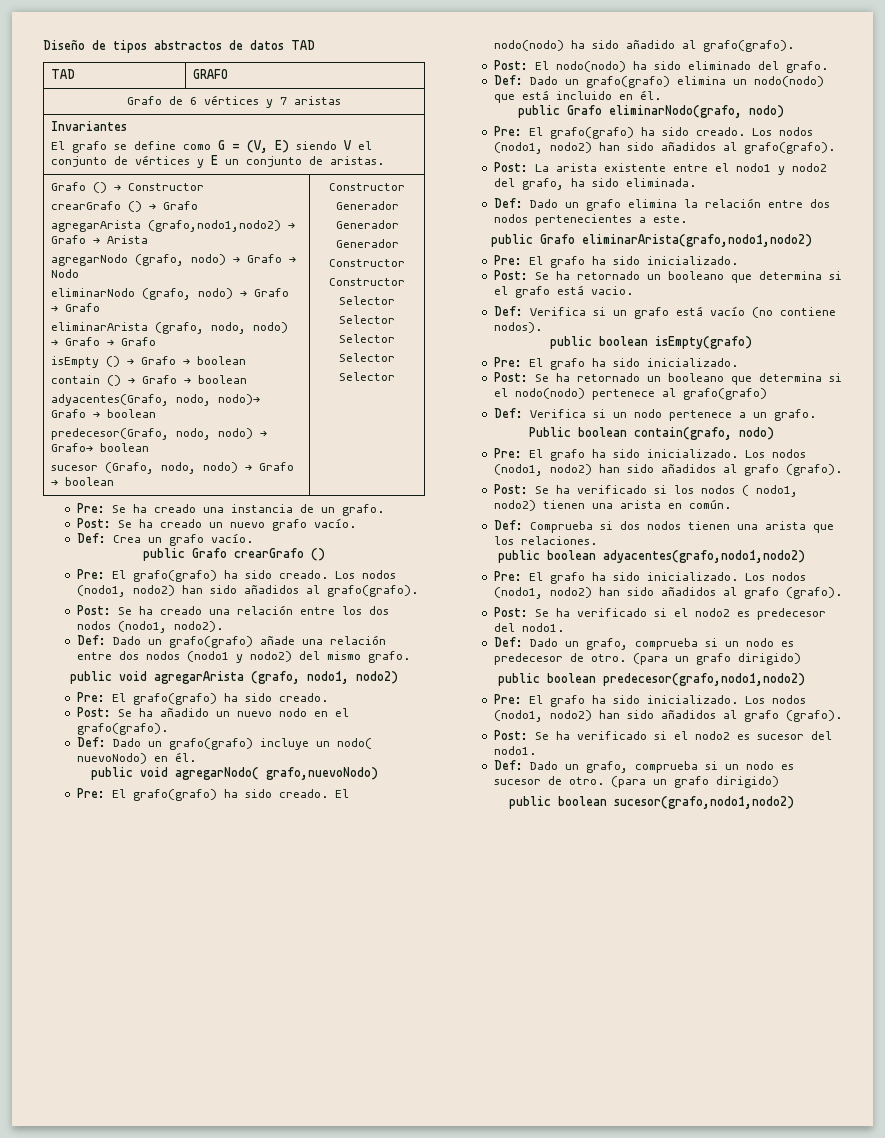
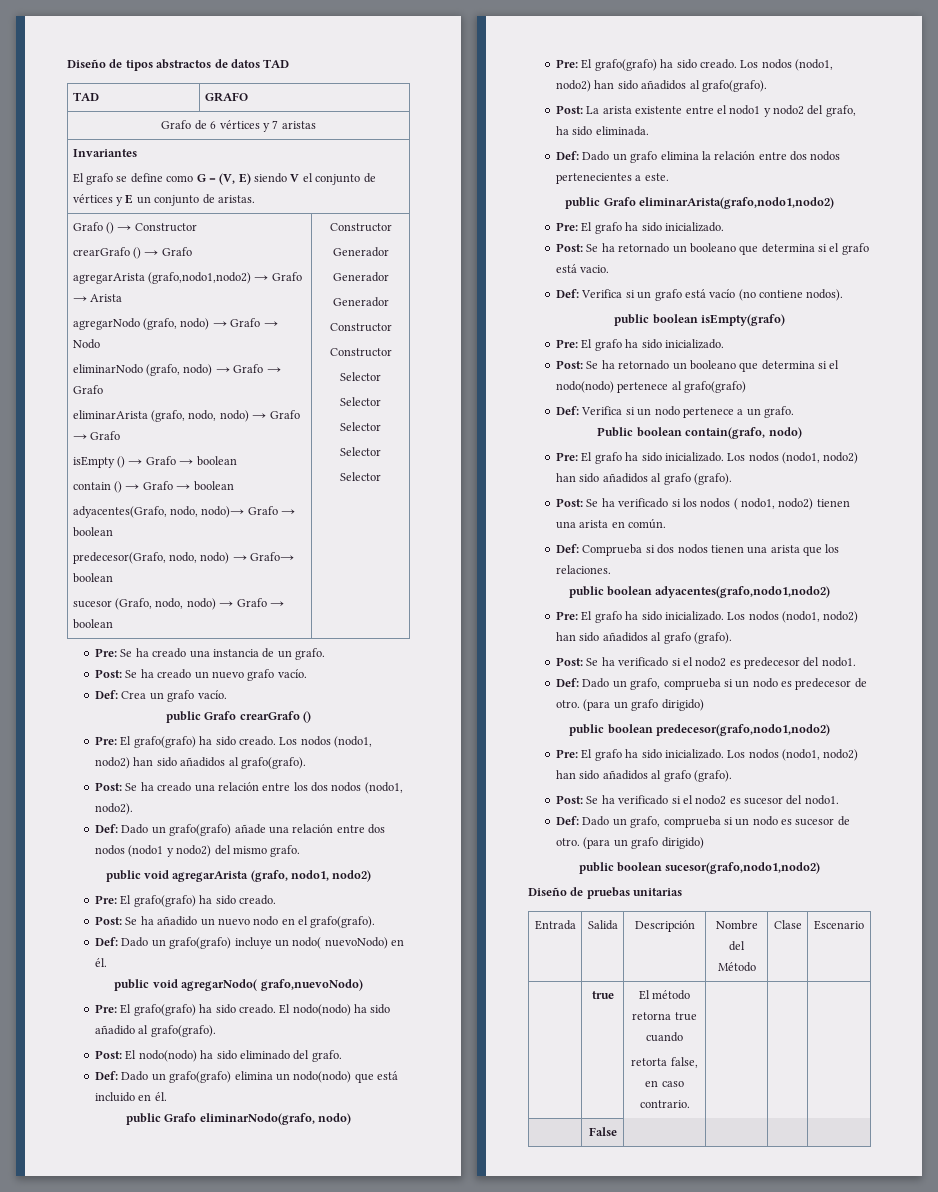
+ Diseño de pruebas unitarias
+ Entrada | Salida | Descripción | Nombre del Método | Clase | Escenario
+ | true | El método retorna true cuando
+ retorta false, en caso contrario. | | |
+ | False | | | |

